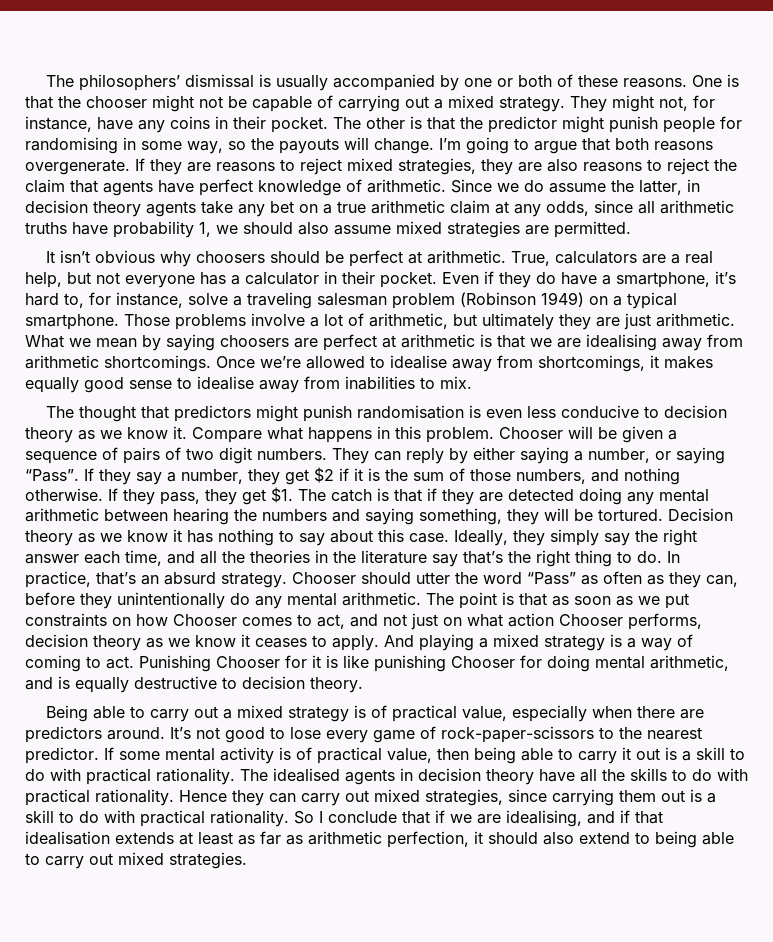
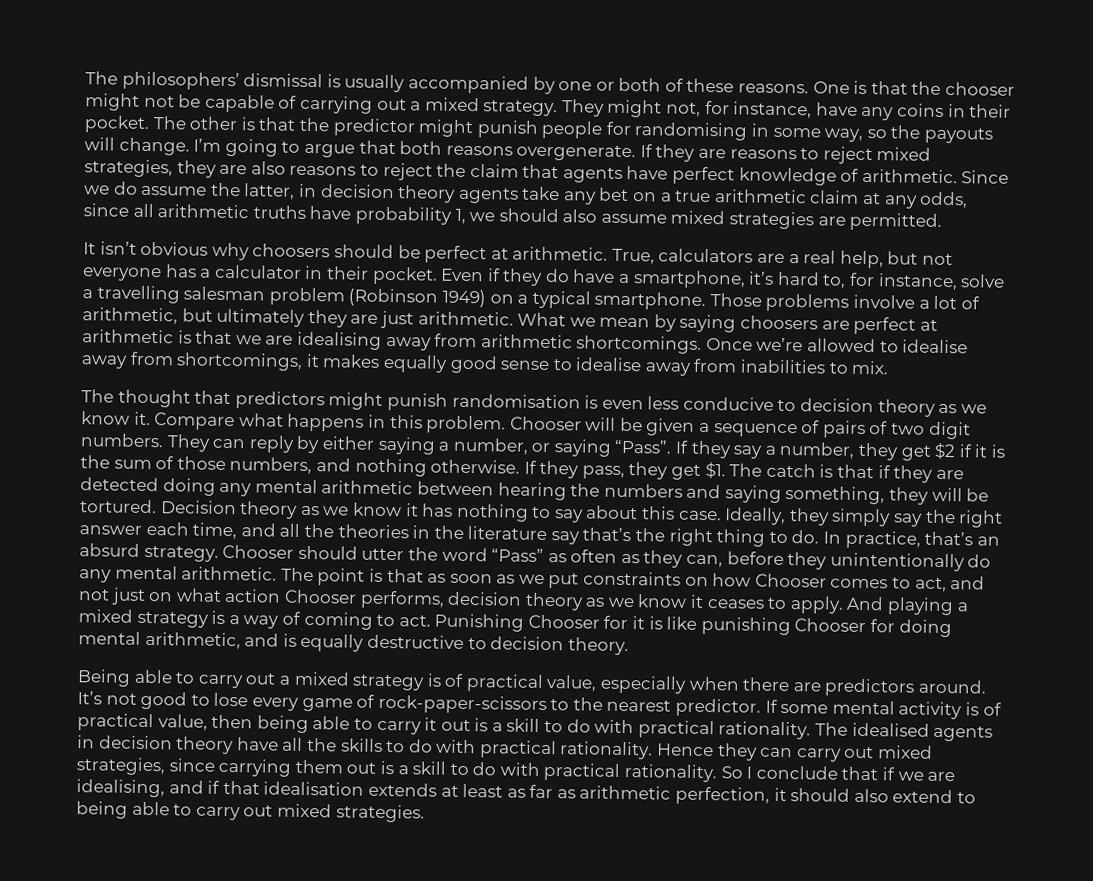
- Even if they do have a smartphone, it’s hard to, for instance, solve a traveling salesman problem (Robinson 1949) on a typical smartphone.
+ Even if they do have a smartphone, it’s hard to, for instance, solve a travelling salesman problem (Robinson 1949) on a typical smartphone.

